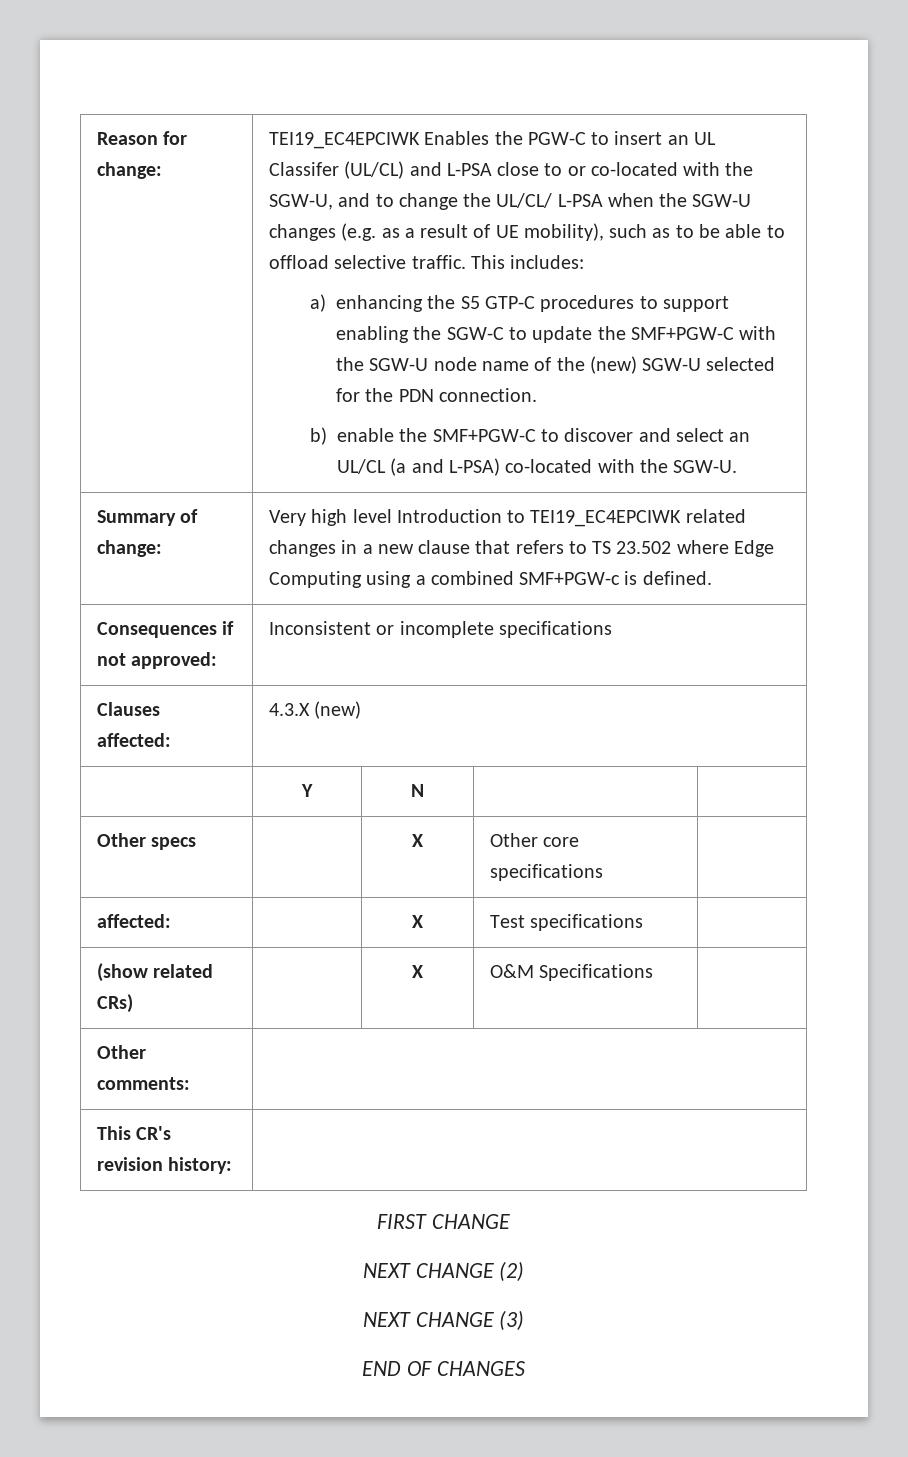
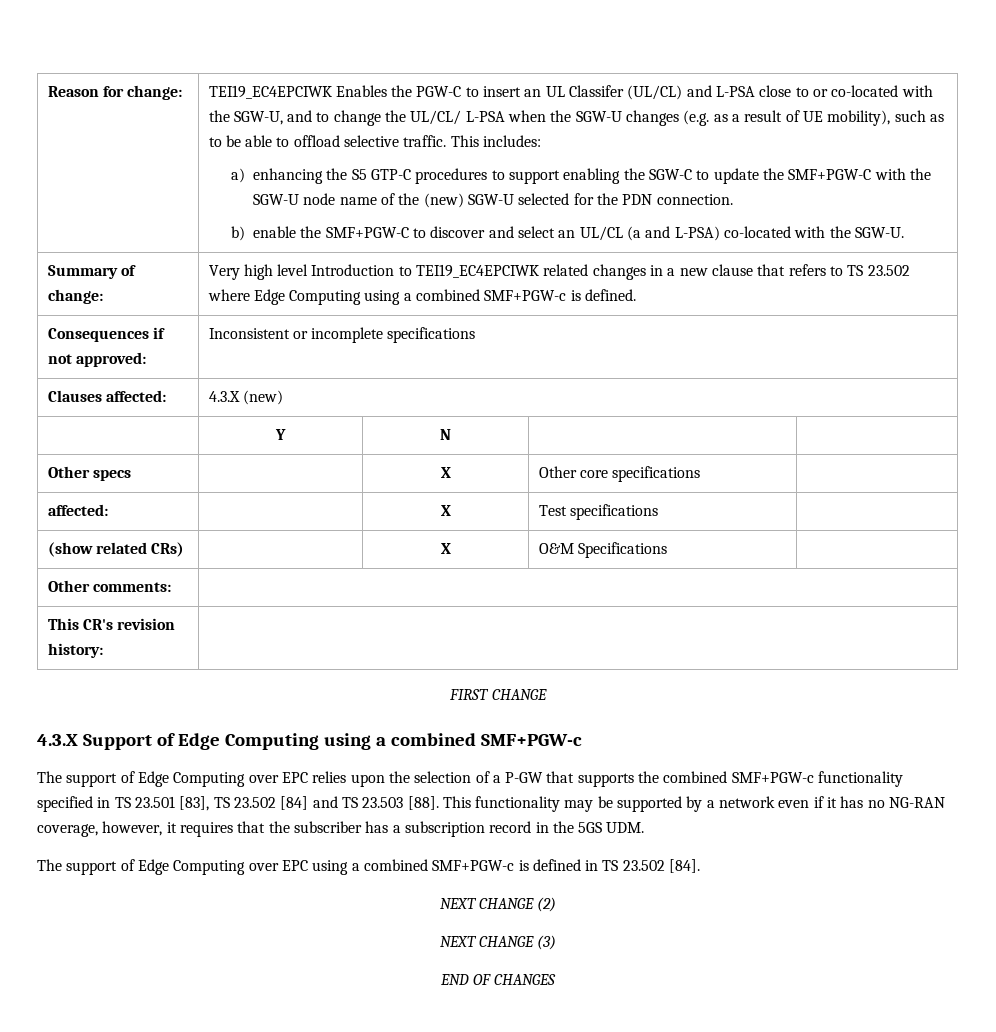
+ 4.3.X Support of Edge Computing using a combined SMF+PGW-c
+ The support of Edge Computing over EPC relies upon the selection of a P-GW that supports the combined SMF+PGW-c functionality specified in TS 23.501 [83], TS 23.502 [84] and TS 23.503 [88]. This functionality may be supported by a network even if it has no NG-RAN coverage, however, it requires that the subscriber has a subscription record in the 5GS UDM.
+ The support of Edge Computing over EPC using a combined SMF+PGW-c is defined in TS 23.502 [84].

